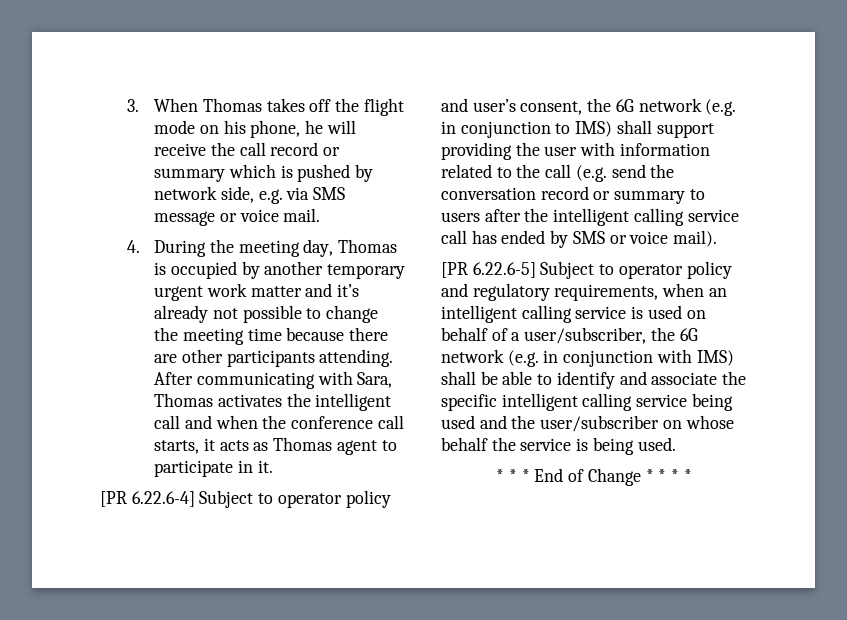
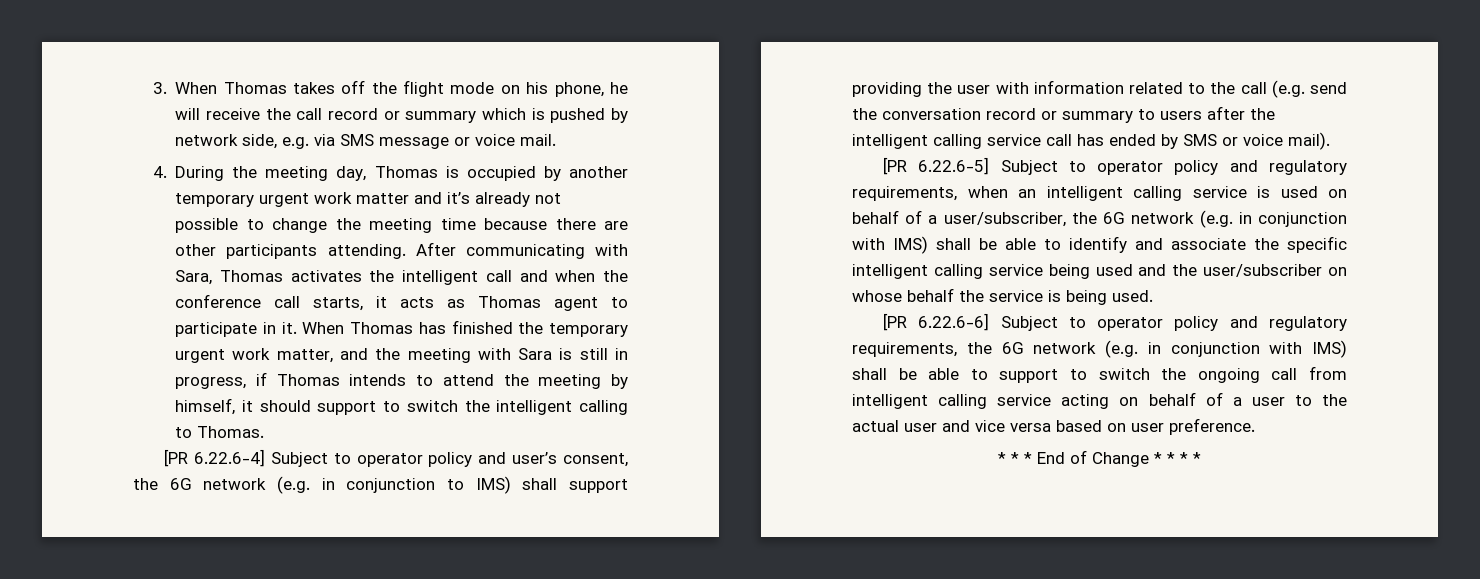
+ When Thomas has finished the temporary urgent work matter, and the meeting with Sara is still in progress, if Thomas intends to attend the meeting by himself, it should support to switch the intelligent calling to Thomas.
+ [PR 6.22.6-6] Subject to operator policy and regulatory requirements, the 6G network (e.g. in conjunction with IMS) shall be able to support to switch the ongoing call from intelligent calling service acting on behalf of a user to the actual user and vice versa based on user preference.

